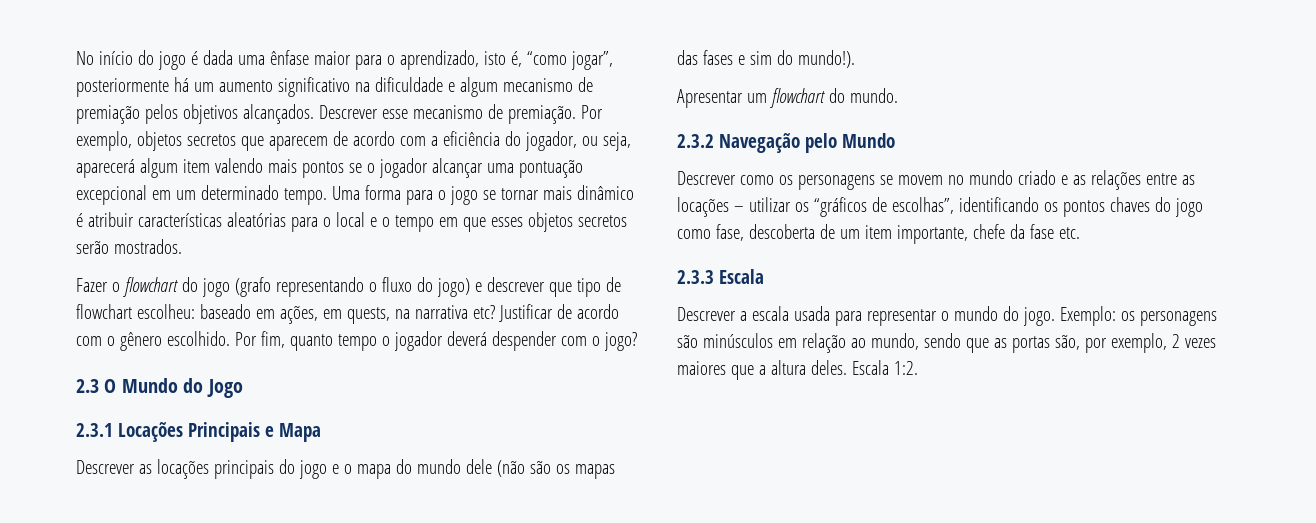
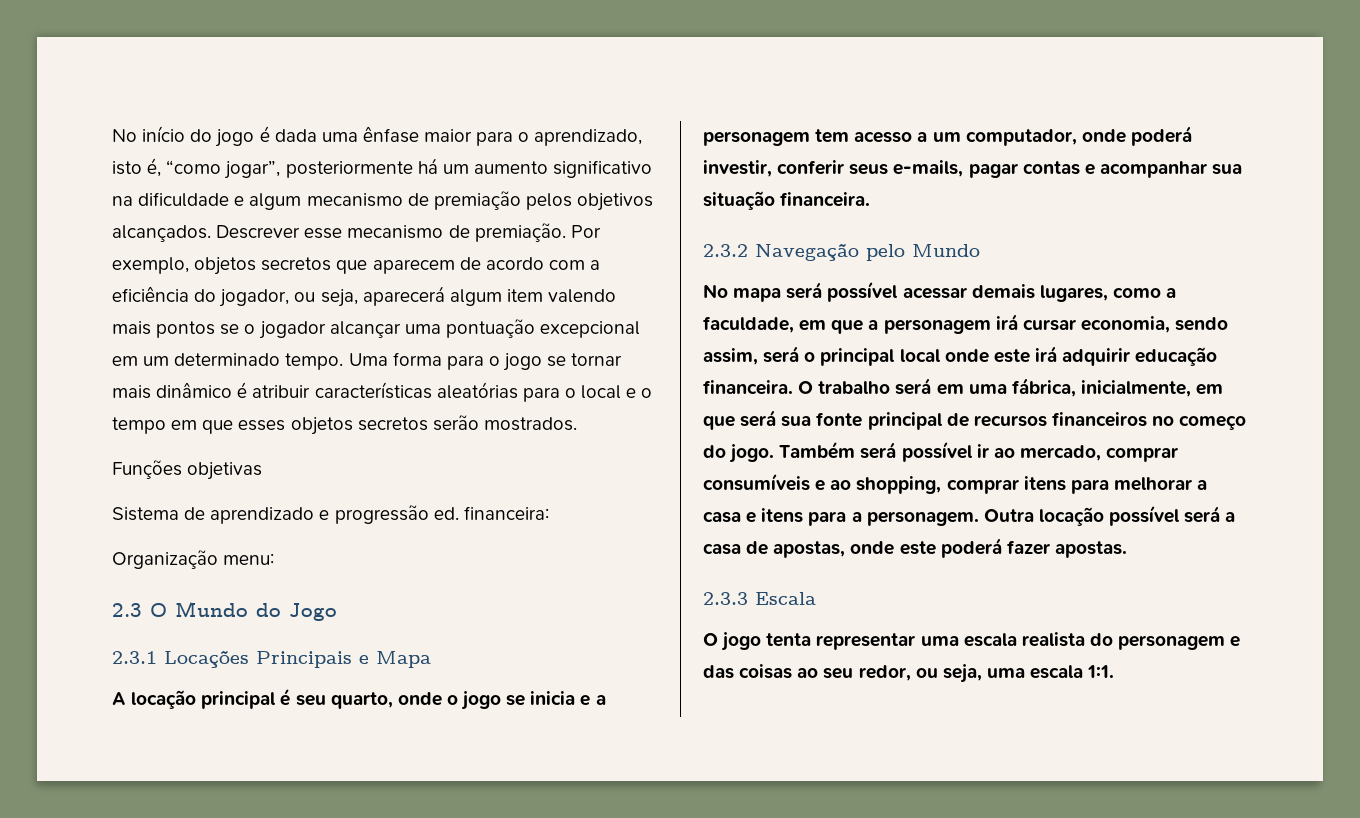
- Fazer o flowchart do jogo (grafo representando o fluxo do jogo) e descrever que tipo de flowchart escolheu: baseado em ações, em quests, na narrativa etc? Justificar de acordo com o gênero escolhido. Por fim, quanto tempo o jogador deverá despender com o jogo?
+ Funções objetivas
+ Sistema de aprendizado e progressão ed. financeira:
+ Organização menu:
- Descrever as locações principais do jogo e o mapa do mundo dele (não são os mapas das fases e sim do mundo!).
- Apresentar um flowchart do mundo.
+ A locação principal é seu quarto, onde o jogo se inicia e a personagem tem acesso a um computador, onde poderá investir, conferir seus e-mails, pagar contas e acompanhar sua situação financeira.
  2.3.2 Navegação pelo Mundo
- Descrever como os personagens se movem no mundo criado e as relações entre as locações – utilizar os “gráficos de escolhas”, identificando os pontos chaves do jogo como fase, descoberta de um item importante, chefe da fase etc.
+ No mapa será possível acessar demais lugares, como a faculdade, em que a personagem irá cursar economia, sendo assim, será o principal local onde este irá adquirir educação financeira. O trabalho será em uma fábrica, inicialmente, em que será sua fonte principal de recursos financeiros no começo do jogo. Também será possível ir ao mercado, comprar consumíveis e ao shopping, comprar itens para melhorar a casa e itens para a personagem. Outra locação possível será a casa de apostas, onde este poderá fazer apostas.
  2.3.3 Escala
- Descrever a escala usada para representar o mundo do jogo. Exemplo: os personagens são minúsculos em relação ao mundo, sendo que as portas são, por exemplo, 2 vezes maiores que a altura deles. Escala 1:2.
+ O jogo tenta representar uma escala realista do personagem e das coisas ao seu redor, ou seja, uma escala 1:1.

